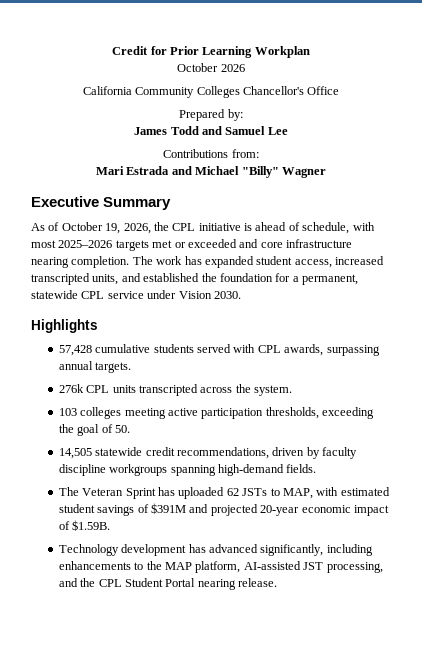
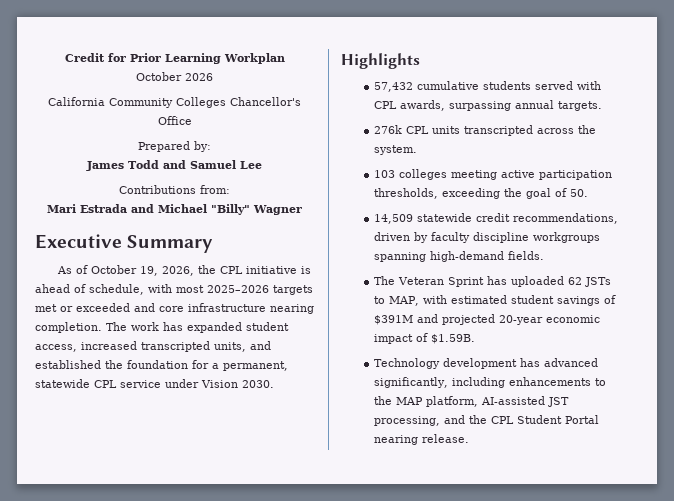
- 57,428 cumulative students served with CPL awards, surpassing annual targets.
+ 57,432 cumulative students served with CPL awards, surpassing annual targets.
- 14,505 statewide credit recommendations, driven by faculty discipline workgroups spanning high-demand fields.
+ 14,509 statewide credit recommendations, driven by faculty discipline workgroups spanning high-demand fields.

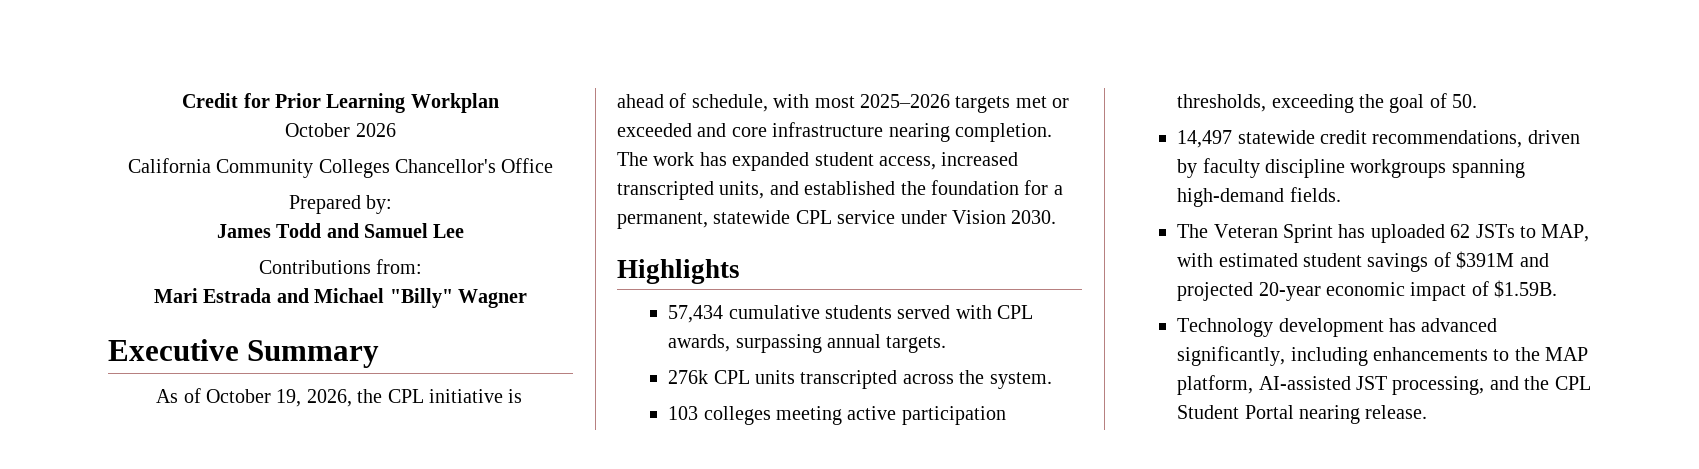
- 57,432 cumulative students served with CPL awards, surpassing annual targets.
+ 57,434 cumulative students served with CPL awards, surpassing annual targets.
- 14,509 statewide credit recommendations, driven by faculty discipline workgroups spanning high-demand fields.
+ 14,497 statewide credit recommendations, driven by faculty discipline workgroups spanning high-demand fields.

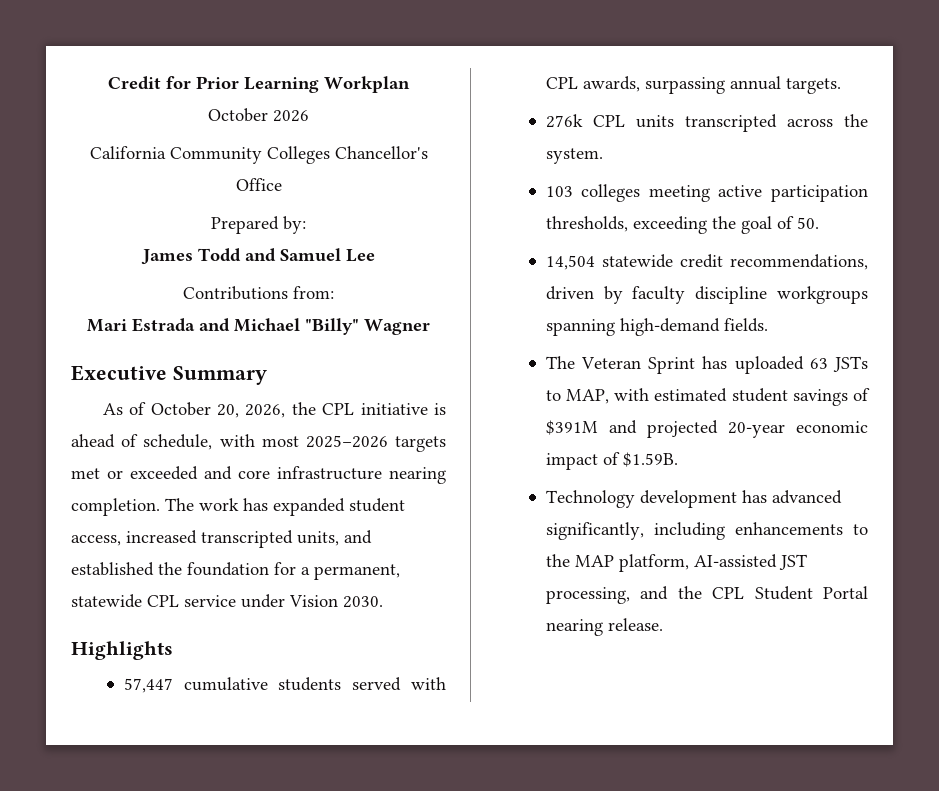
- As of October 19, 2026, the CPL initiative is ahead of schedule, with most 2025–2026 targets met or exceeded and core infrastructure nearing completion.
+ As of October 20, 2026, the CPL initiative is ahead of schedule, with most 2025–2026 targets met or exceeded and core infrastructure nearing completion.
- 57,434 cumulative students served with CPL awards, surpassing annual targets.
+ 57,447 cumulative students served with CPL awards, surpassing annual targets.
- 14,497 statewide credit recommendations, driven by faculty discipline workgroups spanning high-demand fields.
+ 14,504 statewide credit recommendations, driven by faculty discipline workgroups spanning high-demand fields.
- The Veteran Sprint has uploaded 62 JSTs to MAP, with estimated student savings of $391M and projected 20-year economic impact of $1.59B.
+ The Veteran Sprint has uploaded 63 JSTs to MAP, with estimated student savings of $391M and projected 20-year economic impact of $1.59B.

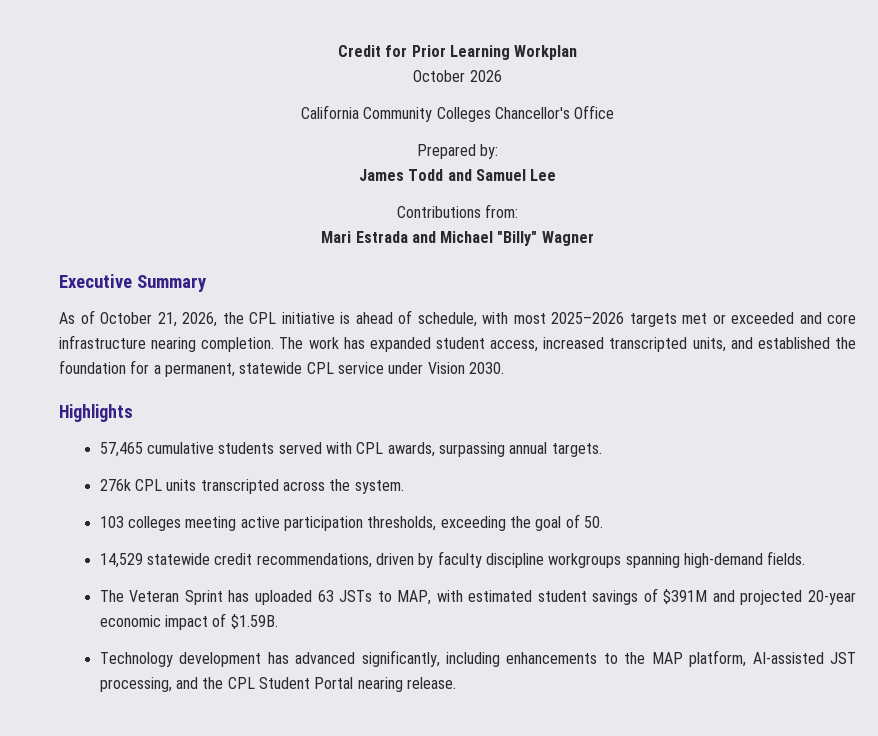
- As of October 20, 2026, the CPL initiative is ahead of schedule, with most 2025–2026 targets met or exceeded and core infrastructure nearing completion.
+ As of October 21, 2026, the CPL initiative is ahead of schedule, with most 2025–2026 targets met or exceeded and core infrastructure nearing completion.
- 57,447 cumulative students served with CPL awards, surpassing annual targets.
+ 57,465 cumulative students served with CPL awards, surpassing annual targets.
- 14,504 statewide credit recommendations, driven by faculty discipline workgroups spanning high-demand fields.
+ 14,529 statewide credit recommendations, driven by faculty discipline workgroups spanning high-demand fields.

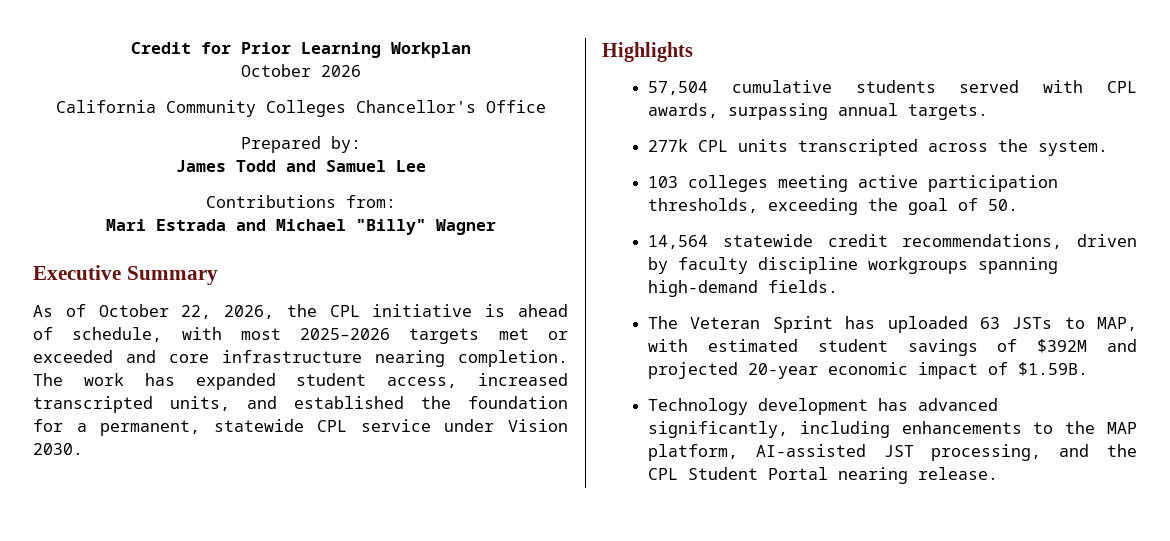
- As of October 21, 2026, the CPL initiative is ahead of schedule, with most 2025–2026 targets met or exceeded and core infrastructure nearing completion.
+ As of October 22, 2026, the CPL initiative is ahead of schedule, with most 2025–2026 targets met or exceeded and core infrastructure nearing completion.
- 57,465 cumulative students served with CPL awards, surpassing annual targets.
+ 57,504 cumulative students served with CPL awards, surpassing annual targets.
- 276k CPL units transcripted across the system.
+ 277k CPL units transcripted across the system.
- 14,529 statewide credit recommendations, driven by faculty discipline workgroups spanning high-demand fields.
+ 14,564 statewide credit recommendations, driven by faculty discipline workgroups spanning high-demand fields.
- The Veteran Sprint has uploaded 63 JSTs to MAP, with estimated student savings of $391M and projected 20-year economic impact of $1.59B.
+ The Veteran Sprint has uploaded 63 JSTs to MAP, with estimated student savings of $392M and projected 20-year economic impact of $1.59B.

